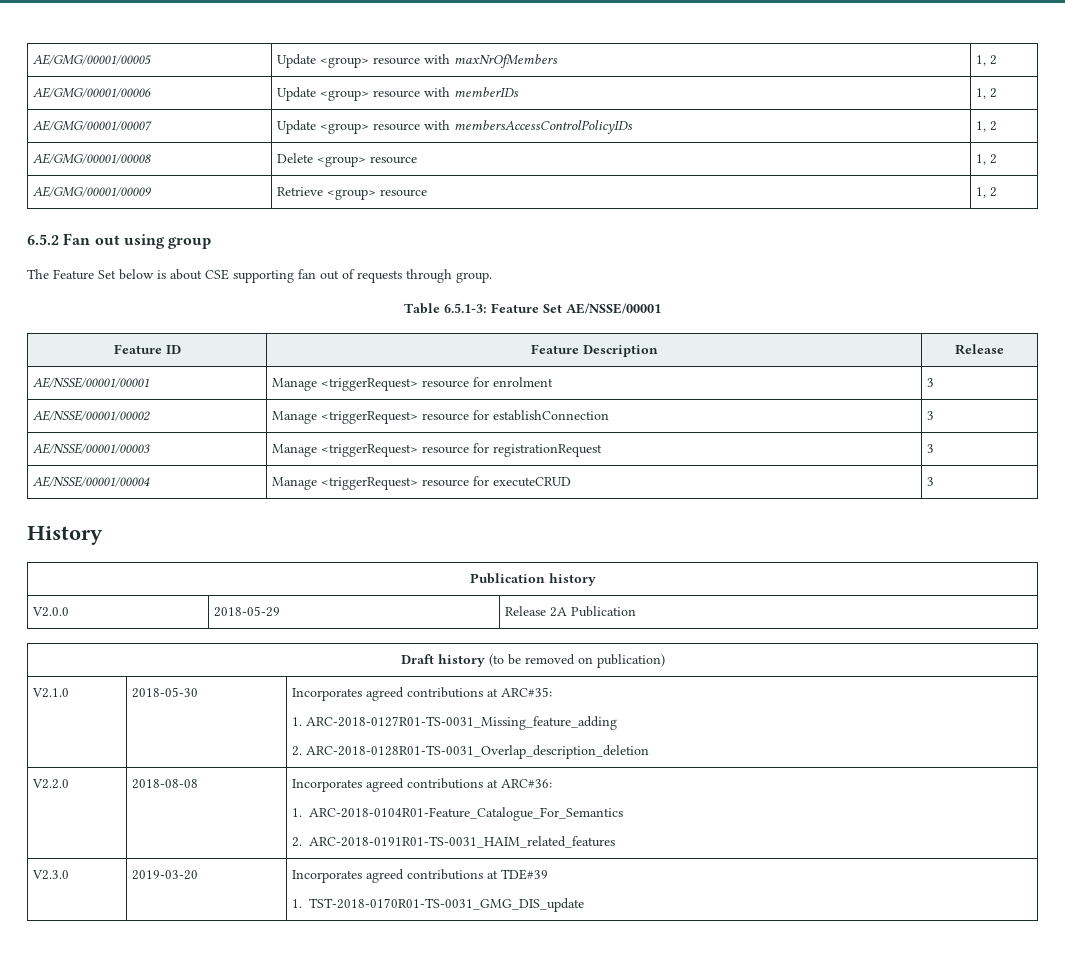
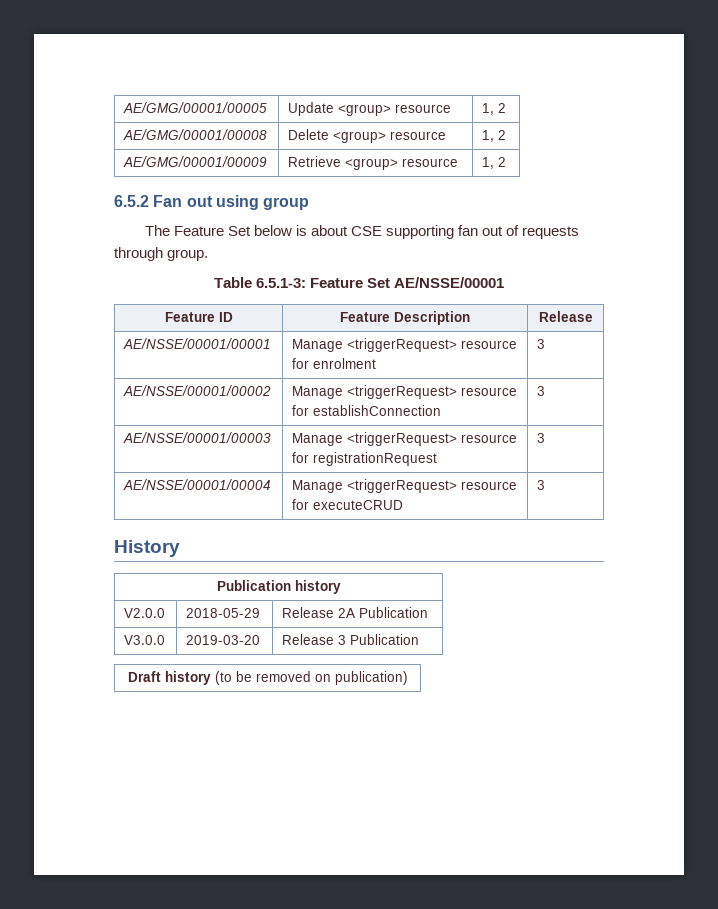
- AE/GMG/00001/00005 | Update <group> resource with maxNrOfMembers | 1, 2
- AE/GMG/00001/00006 | Update <group> resource with memberIDs | 1, 2
- AE/GMG/00001/00007 | Update <group> resource with membersAccessControlPolicyIDs | 1, 2
+ AE/GMG/00001/00005 | Update <group> resource | 1, 2
+ V3.0.0 | 2019-03-20 | Release 3 Publication
- V2.1.0 | 2018-05-30 | Incorporates agreed contributions at ARC#35:
- 1. ARC-2018-0127R01-TS-0031_Missing_feature_adding
- 2. ARC-2018-0128R01-TS-0031_Overlap_description_deletion
- V2.2.0 | 2018-08-08 | Incorporates agreed contributions at ARC#36:
- 1. ARC-2018-0104R01-Feature_Catalogue_For_Semantics
- 2. ARC-2018-0191R01-TS-0031_HAIM_related_features
- V2.3.0 | 2019-03-20 | Incorporates agreed contributions at TDE#39
- 1. TST-2018-0170R01-TS-0031_GMG_DIS_update

